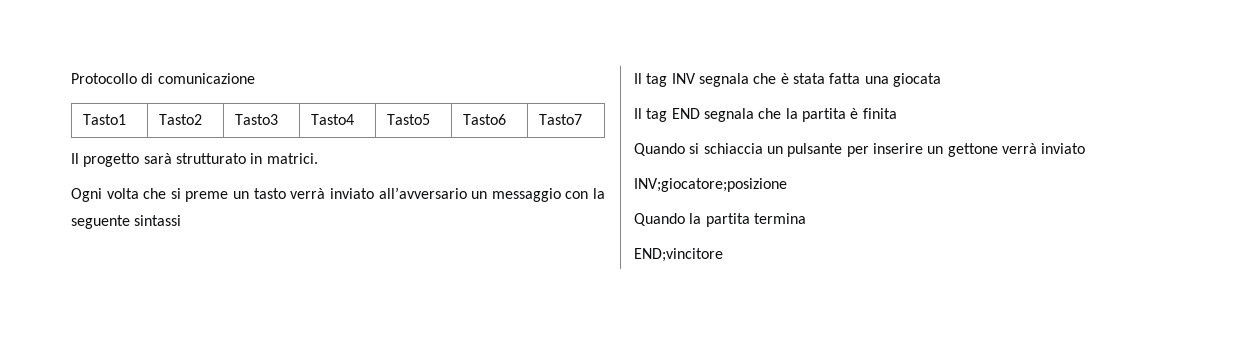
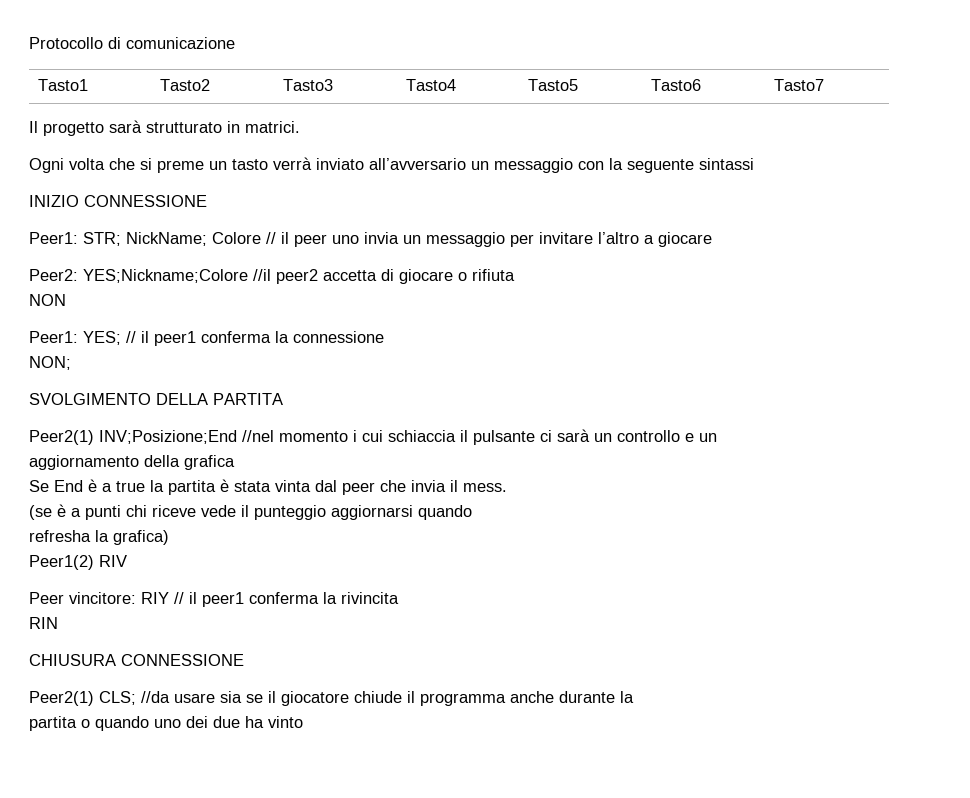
- Il tag INV segnala che è stata fatta una giocata
- Il tag END segnala che la partita è finita
- Quando si schiaccia un pulsante per inserire un gettone verrà inviato
- INV;giocatore;posizione
- Quando la partita termina
- END;vincitore
+ INIZIO CONNESSIONE
+ Peer1: STR; NickName; Colore // il peer uno invia un messaggio per invitare l’altro a giocare
+ Peer2: YES;Nickname;Colore //il peer2 accetta di giocare o rifiuta
+ NON
+ Peer1: YES; // il peer1 conferma la connessione
+ NON;
+ SVOLGIMENTO DELLA PARTITA
+ Peer2(1) INV;Posizione;End //nel momento i cui schiaccia il pulsante ci sarà un controllo e un
+ aggiornamento della grafica
+ Se End è a true la partita è stata vinta dal peer che invia il mess.
+ (se è a punti chi riceve vede il punteggio aggiornarsi quando
+ refresha la grafica)
+ Peer1(2) RIV
+ Peer vincitore: RIY // il peer1 conferma la rivincita
+ RIN
+ CHIUSURA CONNESSIONE
+ Peer2(1) CLS; //da usare sia se il giocatore chiude il programma anche durante la
+ partita o quando uno dei due ha vinto

